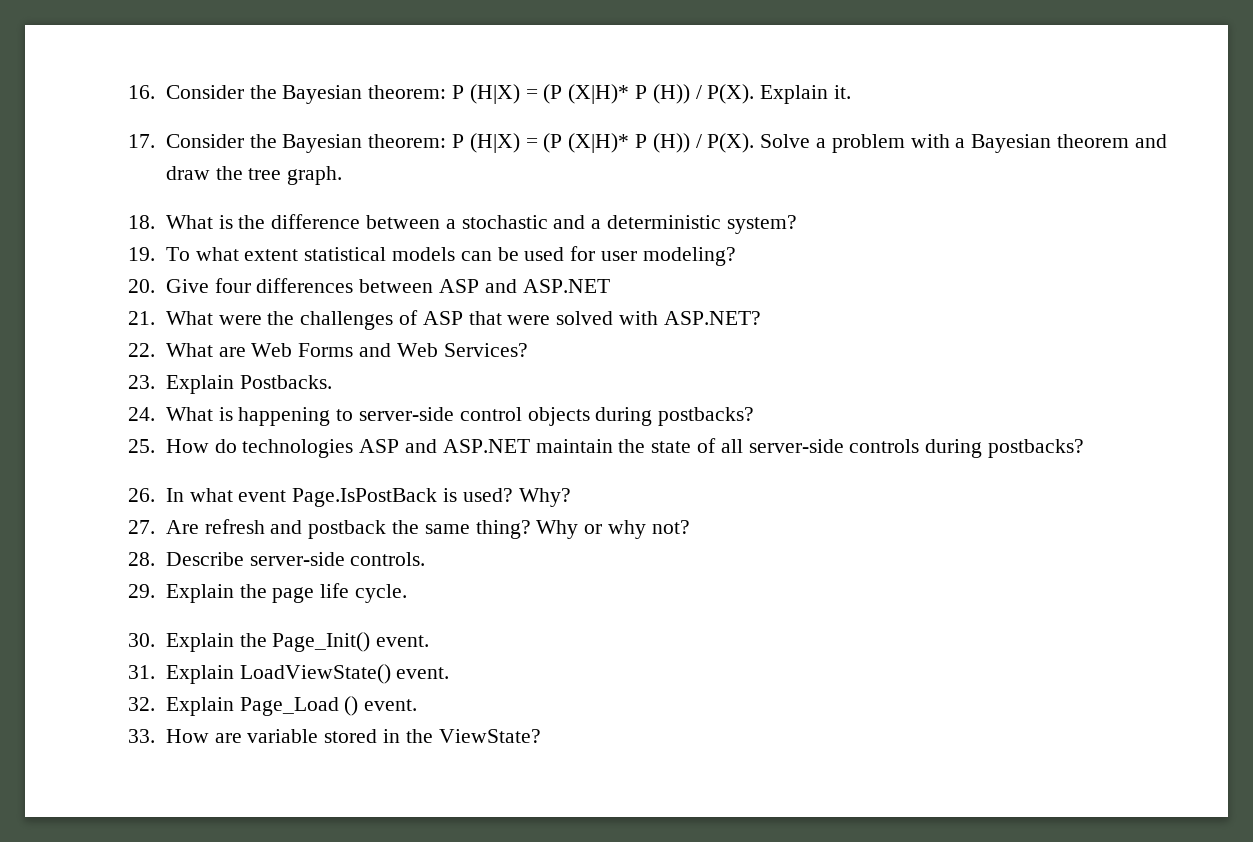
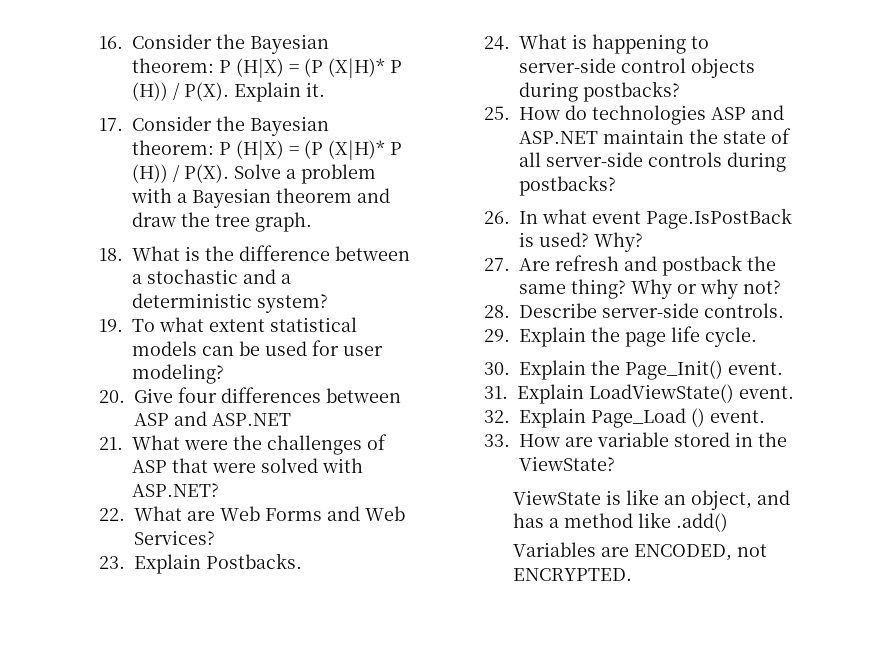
+ ViewState is like an object, and has a method like .add()
+ Variables are ENCODED, not ENCRYPTED.

